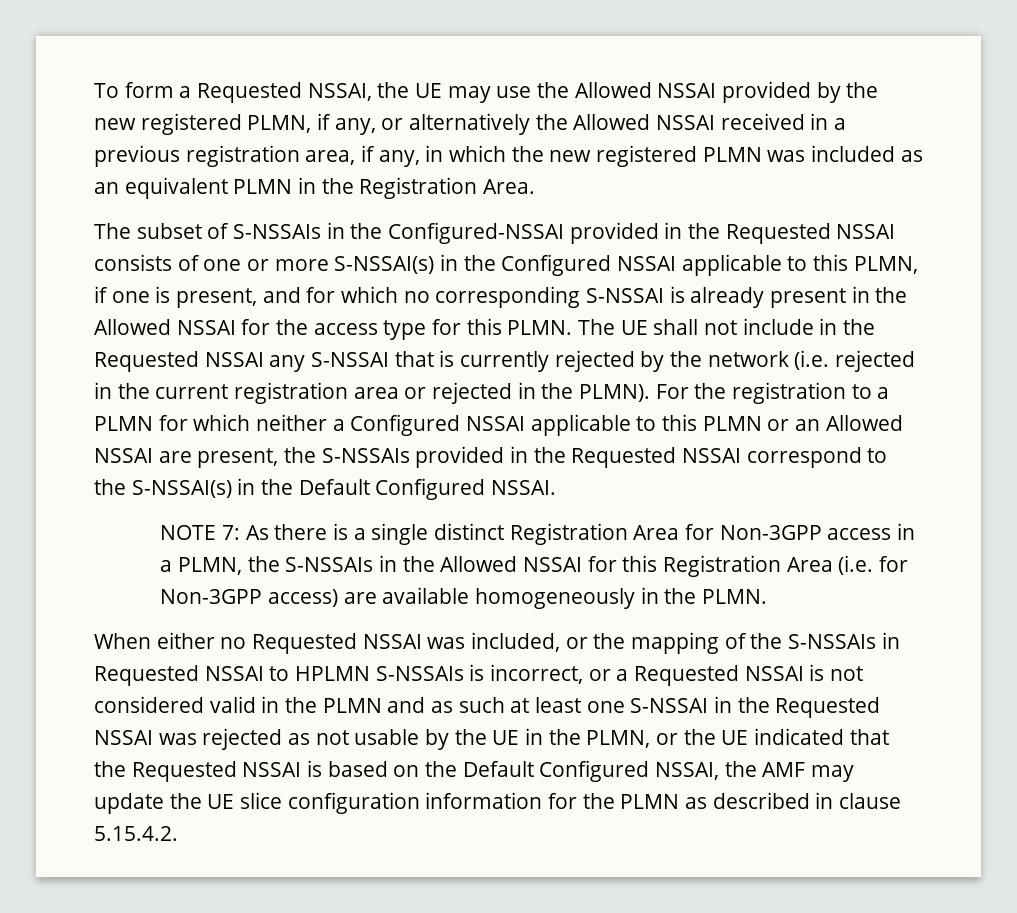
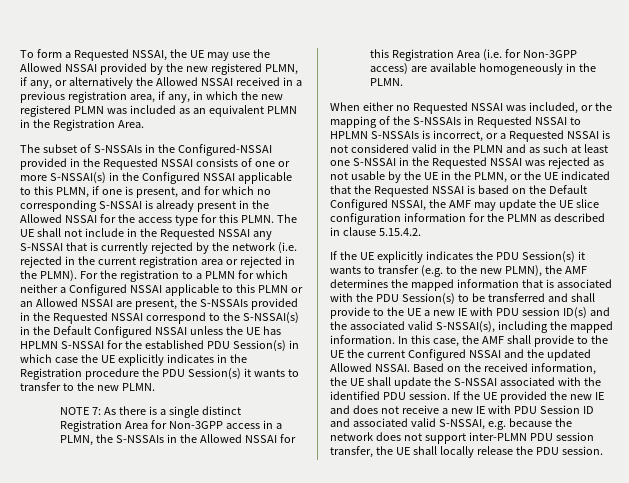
- For the registration to a PLMN for which neither a Configured NSSAI applicable to this PLMN or an Allowed NSSAI are present, the S-NSSAIs provided in the Requested NSSAI correspond to the S-NSSAI(s) in the Default Configured NSSAI.
+ For the registration to a PLMN for which neither a Configured NSSAI applicable to this PLMN or an Allowed NSSAI are present, the S-NSSAIs provided in the Requested NSSAI correspond to the S-NSSAI(s) in the Default Configured NSSAI unless the UE has HPLMN S-NSSAI for the established PDU Session(s) in which case the UE explicitly indicates in the Registration procedure the PDU Session(s) it wants to transfer to the new PLMN.
+ If the UE explicitly indicates the PDU Session(s) it wants to transfer (e.g. to the new PLMN), the AMF determines the mapped information that is associated with the PDU Session(s) to be transferred and shall provide to the UE a new IE with PDU session ID(s) and the associated valid S-NSSAI(s), including the mapped information. In this case, the AMF shall provide to the UE the current Configured NSSAI and the updated Allowed NSSAI. Based on the received information, the UE shall update the S-NSSAI associated with the identified PDU session. If the UE provided the new IE and does not receive a new IE with PDU Session ID and associated valid S-NSSAI, e.g. because the network does not support inter-PLMN PDU session transfer, the UE shall locally release the PDU session.

